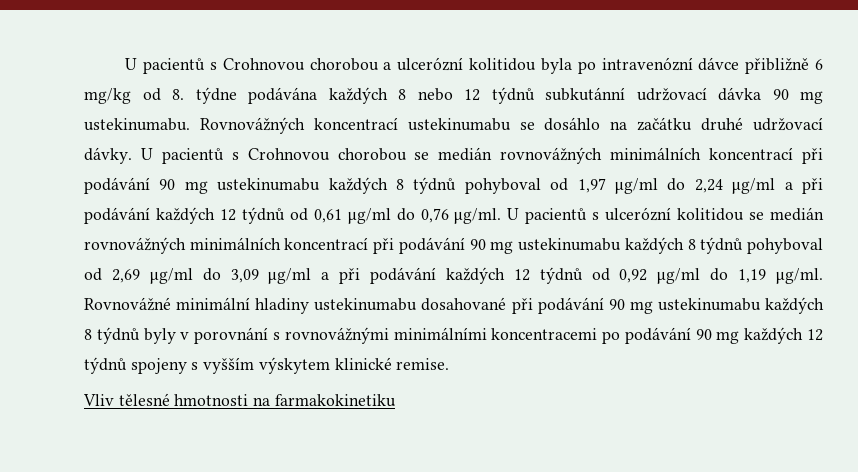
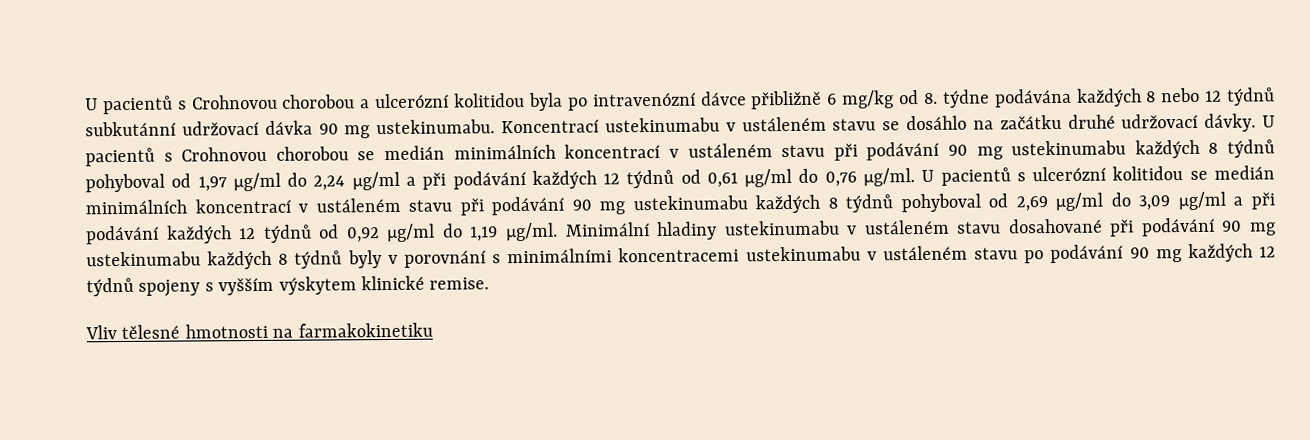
- Rovnovážných koncentrací ustekinumabu se dosáhlo na začátku druhé udržovací dávky.
+ Koncentrací ustekinumabu v ustáleném stavu se dosáhlo na začátku druhé udržovací dávky.
- U pacientů s Crohnovou chorobou se medián rovnovážných minimálních koncentrací při podávání 90 mg ustekinumabu každých 8 týdnů pohyboval od 1,97 μg/ml do 2,24 μg/ml a při podávání každých 12 týdnů od 0,61 μg/ml do 0,76 μg/ml.
+ U pacientů s Crohnovou chorobou se medián minimálních koncentrací v ustáleném stavu při podávání 90 mg ustekinumabu každých 8 týdnů pohyboval od 1,97 μg/ml do 2,24 μg/ml a při podávání každých 12 týdnů od 0,61 μg/ml do 0,76 μg/ml.
- U pacientů s ulcerózní kolitidou se medián rovnovážných minimálních koncentrací při podávání 90 mg ustekinumabu každých 8 týdnů pohyboval od 2,69 μg/ml do 3,09 μg/ml a při podávání každých 12 týdnů od 0,92 μg/ml do 1,19 μg/ml.
+ U pacientů s ulcerózní kolitidou se medián minimálních koncentrací v ustáleném stavu při podávání 90 mg ustekinumabu každých 8 týdnů pohyboval od 2,69 μg/ml do 3,09 μg/ml a při podávání každých 12 týdnů od 0,92 μg/ml do 1,19 μg/ml.
- Rovnovážné minimální hladiny ustekinumabu dosahované při podávání 90 mg ustekinumabu každých 8 týdnů byly v porovnání s rovnovážnými minimálními koncentracemi po podávání 90 mg každých 12 týdnů spojeny s vyšším výskytem klinické remise.
+ Minimální hladiny ustekinumabu v ustáleném stavu dosahované při podávání 90 mg ustekinumabu každých 8 týdnů byly v porovnání s minimálními koncentracemi ustekinumabu v ustáleném stavu po podávání 90 mg každých 12 týdnů spojeny s vyšším výskytem klinické remise.

